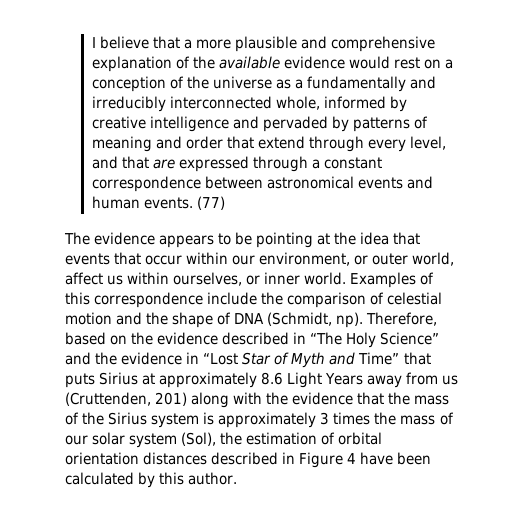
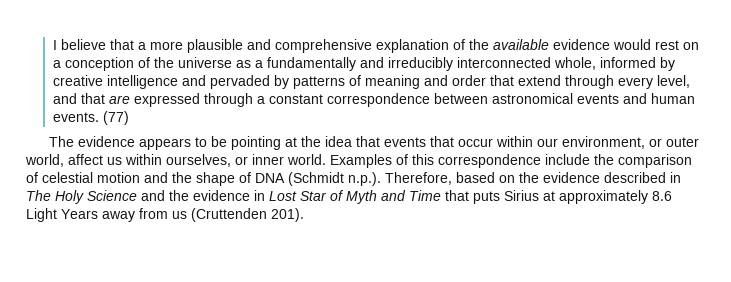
- Examples of this correspondence include the comparison of celestial motion and the shape of DNA (Schmidt, np). Therefore, based on the evidence described in “The Holy Science” and the evidence in “Lost Star of Myth and Time” that puts Sirius at approximately 8.6 Light Years away from us (Cruttenden, 201) along with the evidence that the mass of the Sirius system is approximately 3 times the mass of our solar system (Sol), the estimation of orbital orientation distances described in Figure 4 have been calculated by this author.
+ Examples of this correspondence include the comparison of celestial motion and the shape of DNA (Schmidt n.p.). Therefore, based on the evidence described in The Holy Science and the evidence in Lost Star of Myth and Time that puts Sirius at approximately 8.6 Light Years away from us (Cruttenden 201).

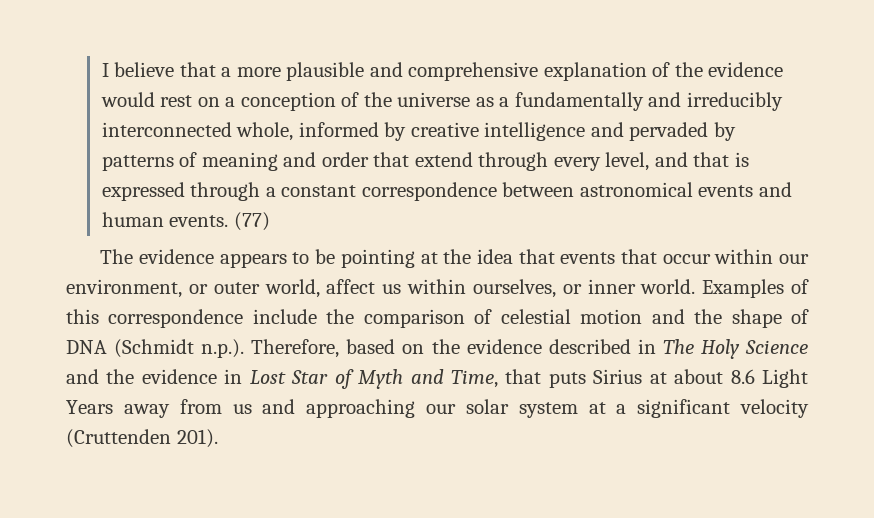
- I believe that a more plausible and comprehensive explanation of the available evidence would rest on a conception of the universe as a fundamentally and irreducibly interconnected whole, informed by creative intelligence and pervaded by patterns of meaning and order that extend through every level, and that are expressed through a constant correspondence between astronomical events and human events.
+ I believe that a more plausible and comprehensive explanation of the evidence would rest on a conception of the universe as a fundamentally and irreducibly interconnected whole, informed by creative intelligence and pervaded by patterns of meaning and order that extend through every level, and that is expressed through a constant correspondence between astronomical events and human events.
- Examples of this correspondence include the comparison of celestial motion and the shape of DNA (Schmidt n.p.). Therefore, based on the evidence described in The Holy Science and the evidence in Lost Star of Myth and Time that puts Sirius at approximately 8.6 Light Years away from us (Cruttenden 201).
+ Examples of this correspondence include the comparison of celestial motion and the shape of DNA (Schmidt n.p.). Therefore, based on the evidence described in The Holy Science and the evidence in Lost Star of Myth and Time, that puts Sirius at about 8.6 Light Years away from us and approaching our solar system at a significant velocity (Cruttenden 201).

